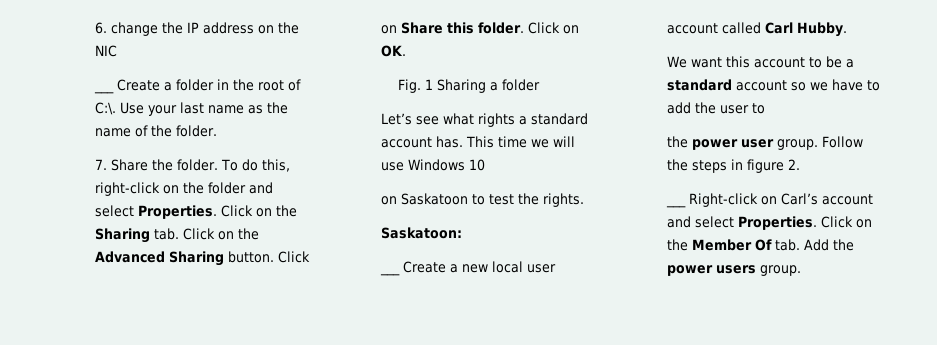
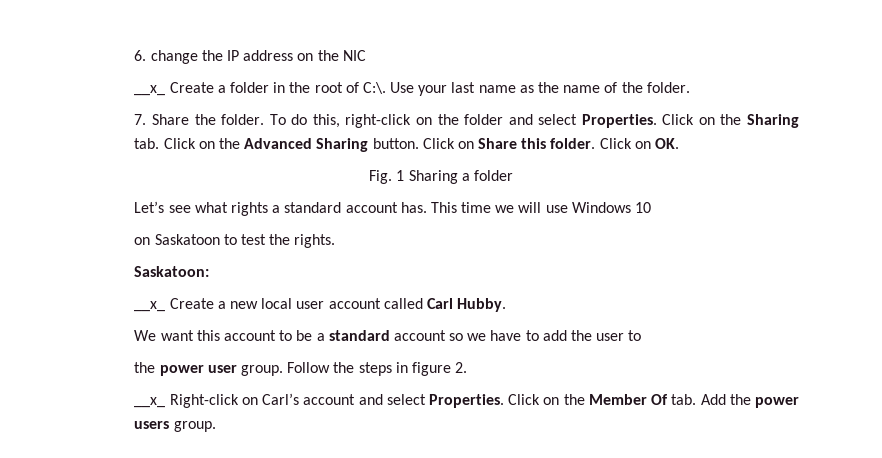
- ___ Create a folder in the root of C:\. Use your last name as the name of the folder.
+ __x_ Create a folder in the root of C:\. Use your last name as the name of the folder.
- ___ Create a new local user account called Carl Hubby.
+ __x_ Create a new local user account called Carl Hubby.
- ___ Right-click on Carl’s account and select Properties.
+ __x_ Right-click on Carl’s account and select Properties.

